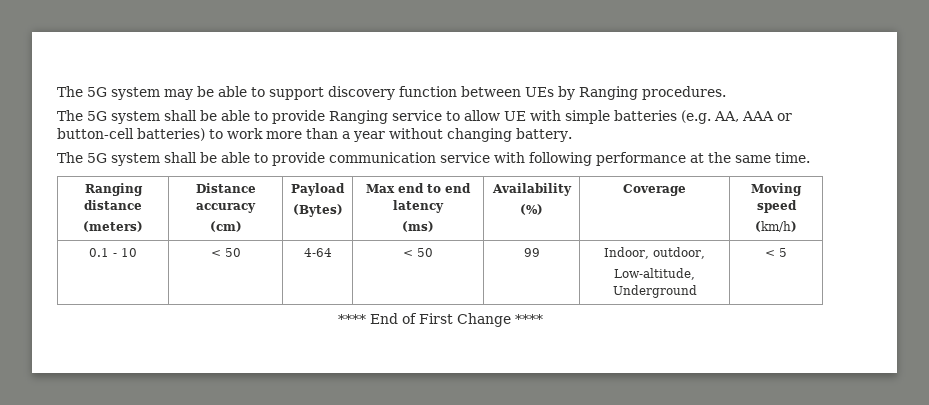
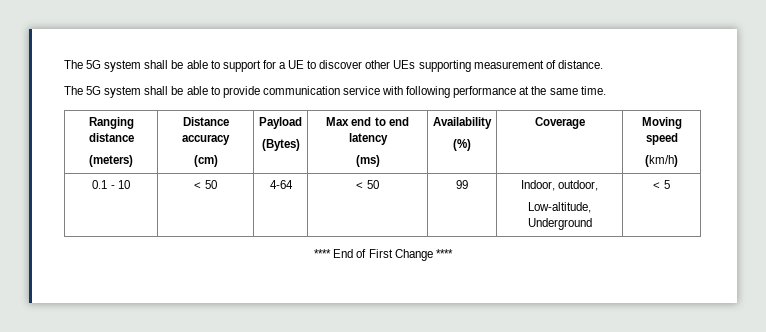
- The 5G system may be able to support discovery function between UEs by Ranging procedures.
- The 5G system shall be able to provide Ranging service to allow UE with simple batteries (e.g. AA, AAA or button-cell batteries) to work more than a year without changing battery.
+ The 5G system shall be able to support for a UE to discover other UEs supporting measurement of distance.

